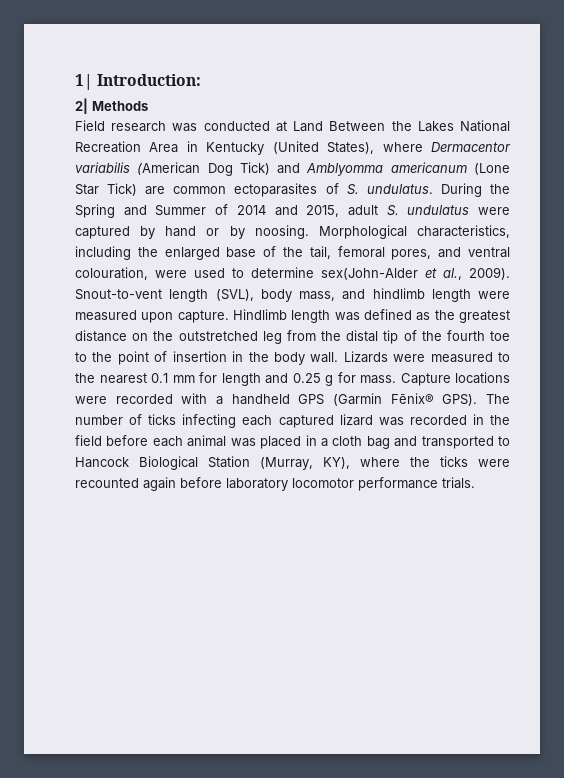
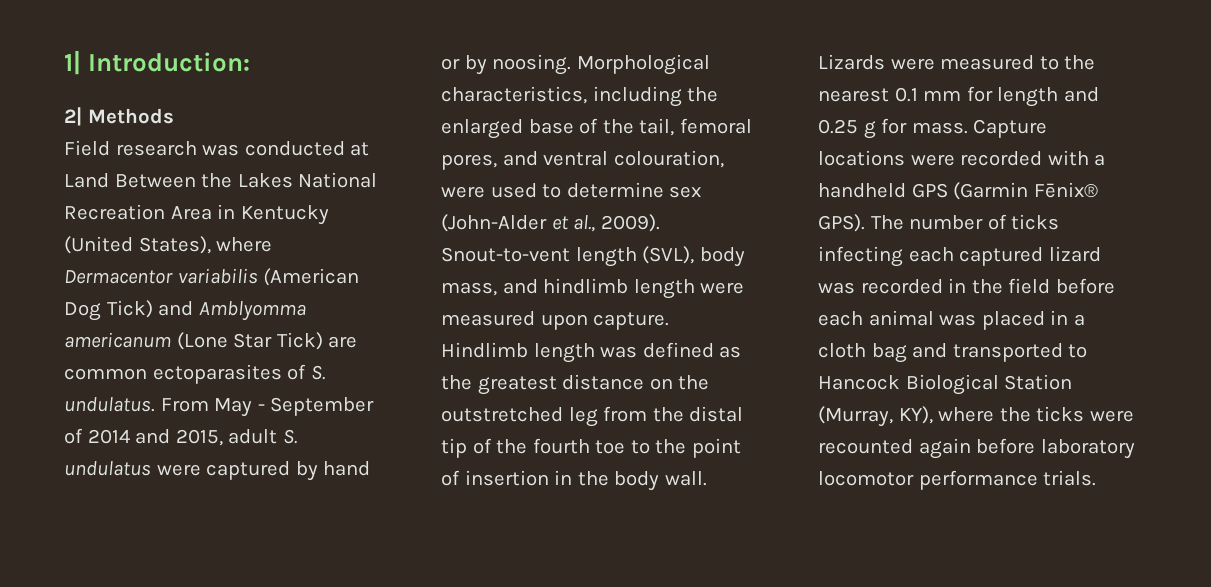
- During the Spring and Summer of 2014 and 2015, adult S. undulatus were captured by hand or by noosing.
+ From May - September of 2014 and 2015, adult S. undulatus were captured by hand or by noosing.
- Morphological characteristics, including the enlarged base of the tail, femoral pores, and ventral colouration, were used to determine sex(John-Alder et al., 2009).
+ Morphological characteristics, including the enlarged base of the tail, femoral pores, and ventral colouration, were used to determine sex (John-Alder et al., 2009).

